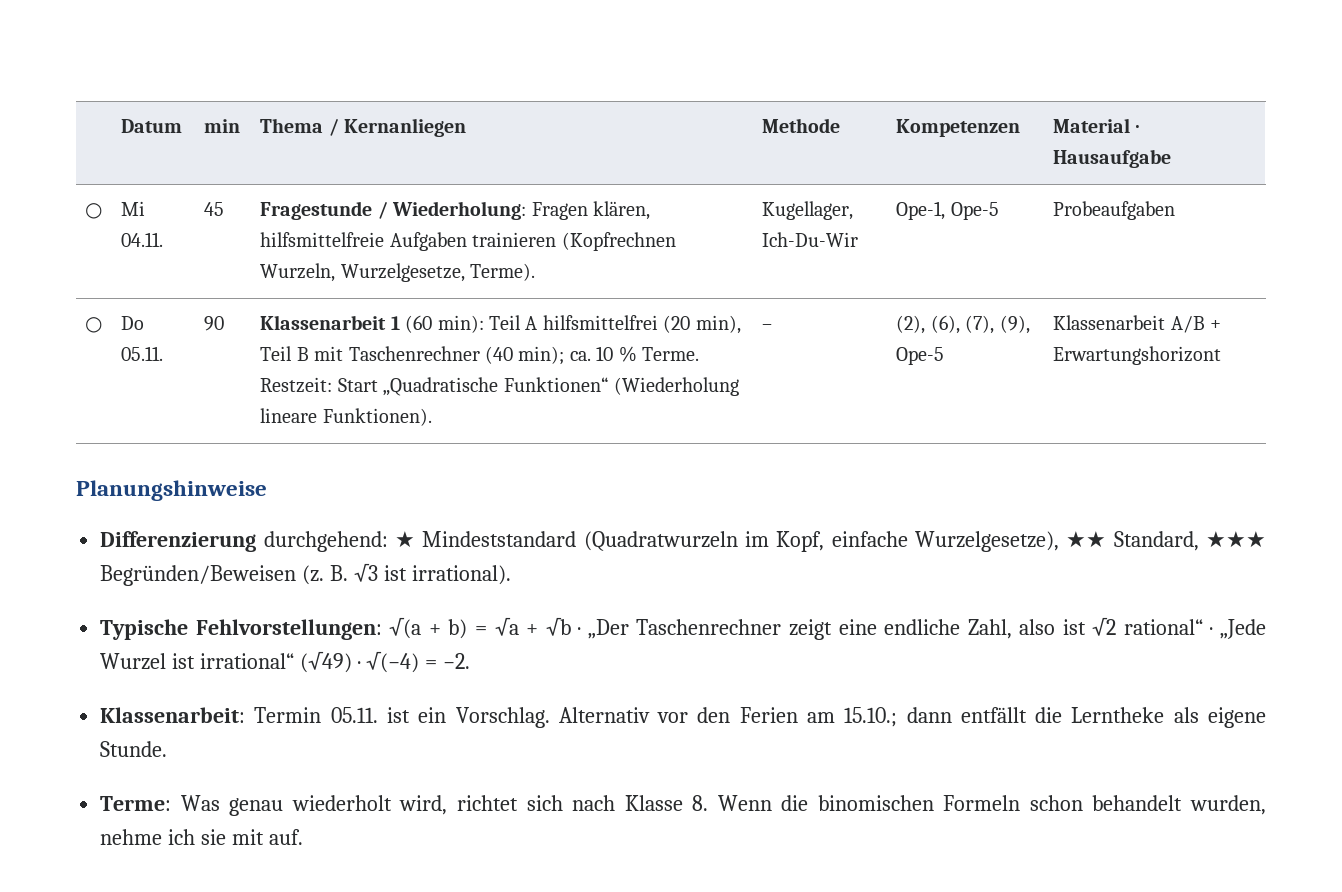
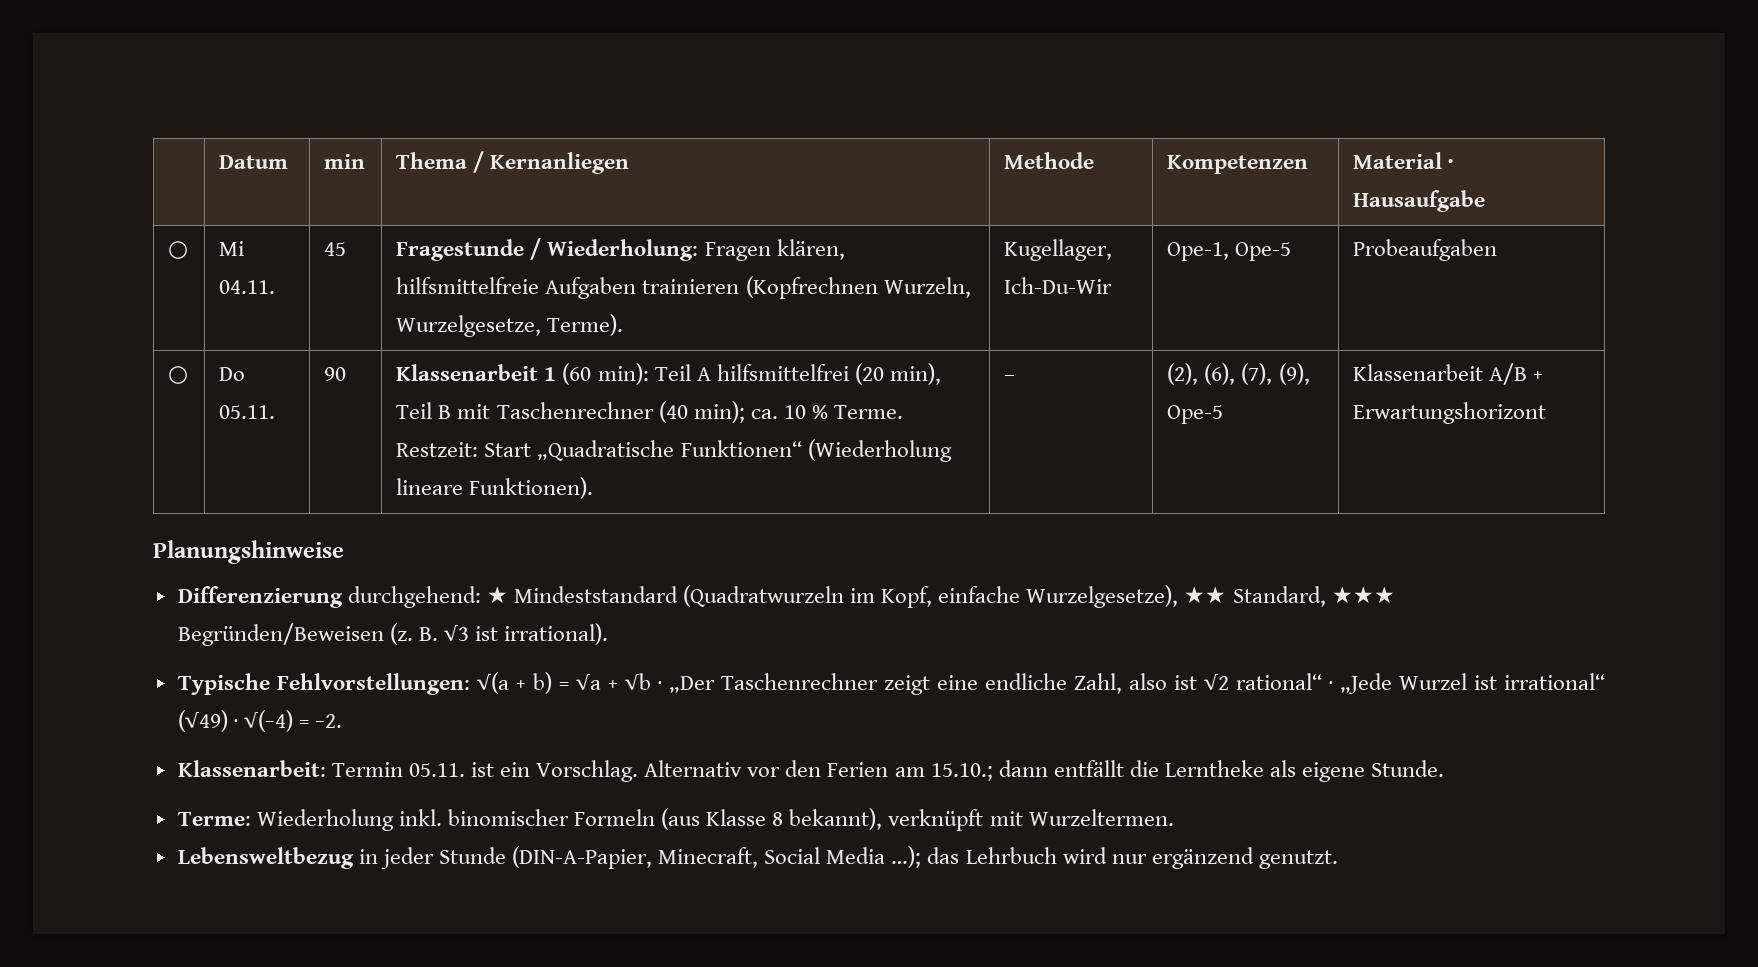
- Terme: Was genau wiederholt wird, richtet sich nach Klasse 8. Wenn die binomischen Formeln schon behandelt wurden, nehme ich sie mit auf.
+ Terme: Wiederholung inkl. binomischer Formeln (aus Klasse 8 bekannt), verknüpft mit Wurzeltermen.
+ Lebensweltbezug in jeder Stunde (DIN-A-Papier, Minecraft, Social Media …); das Lehrbuch wird nur ergänzend genutzt.

